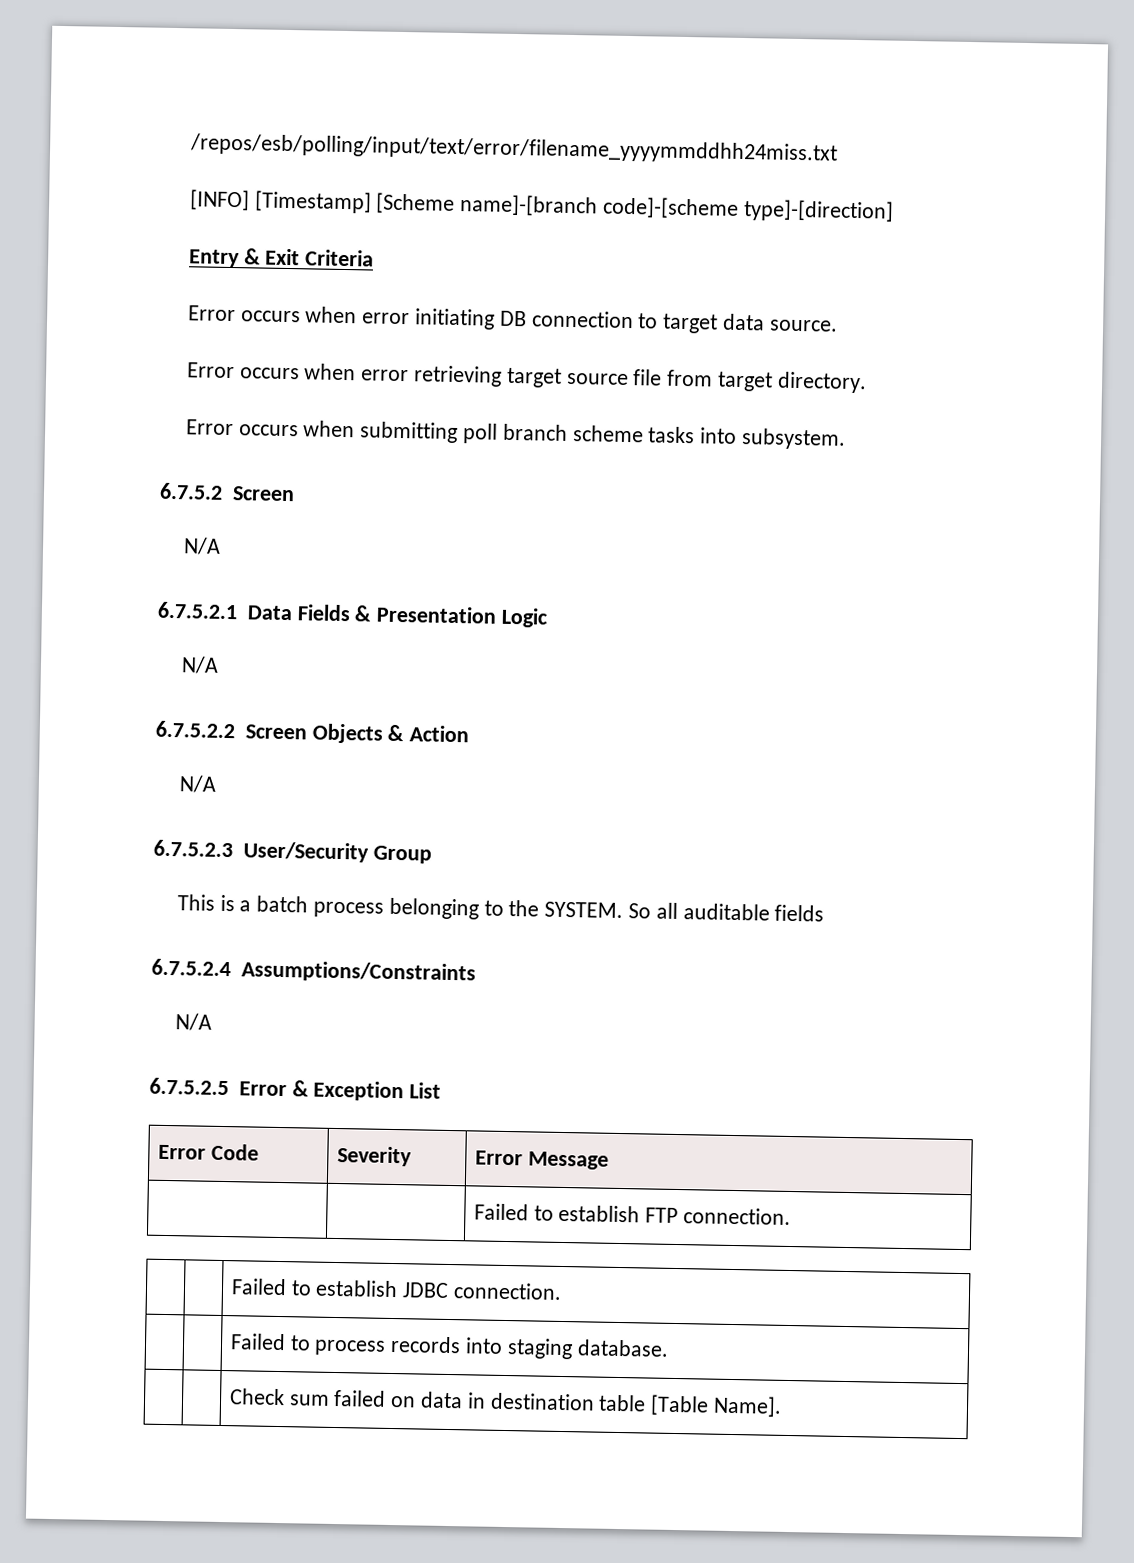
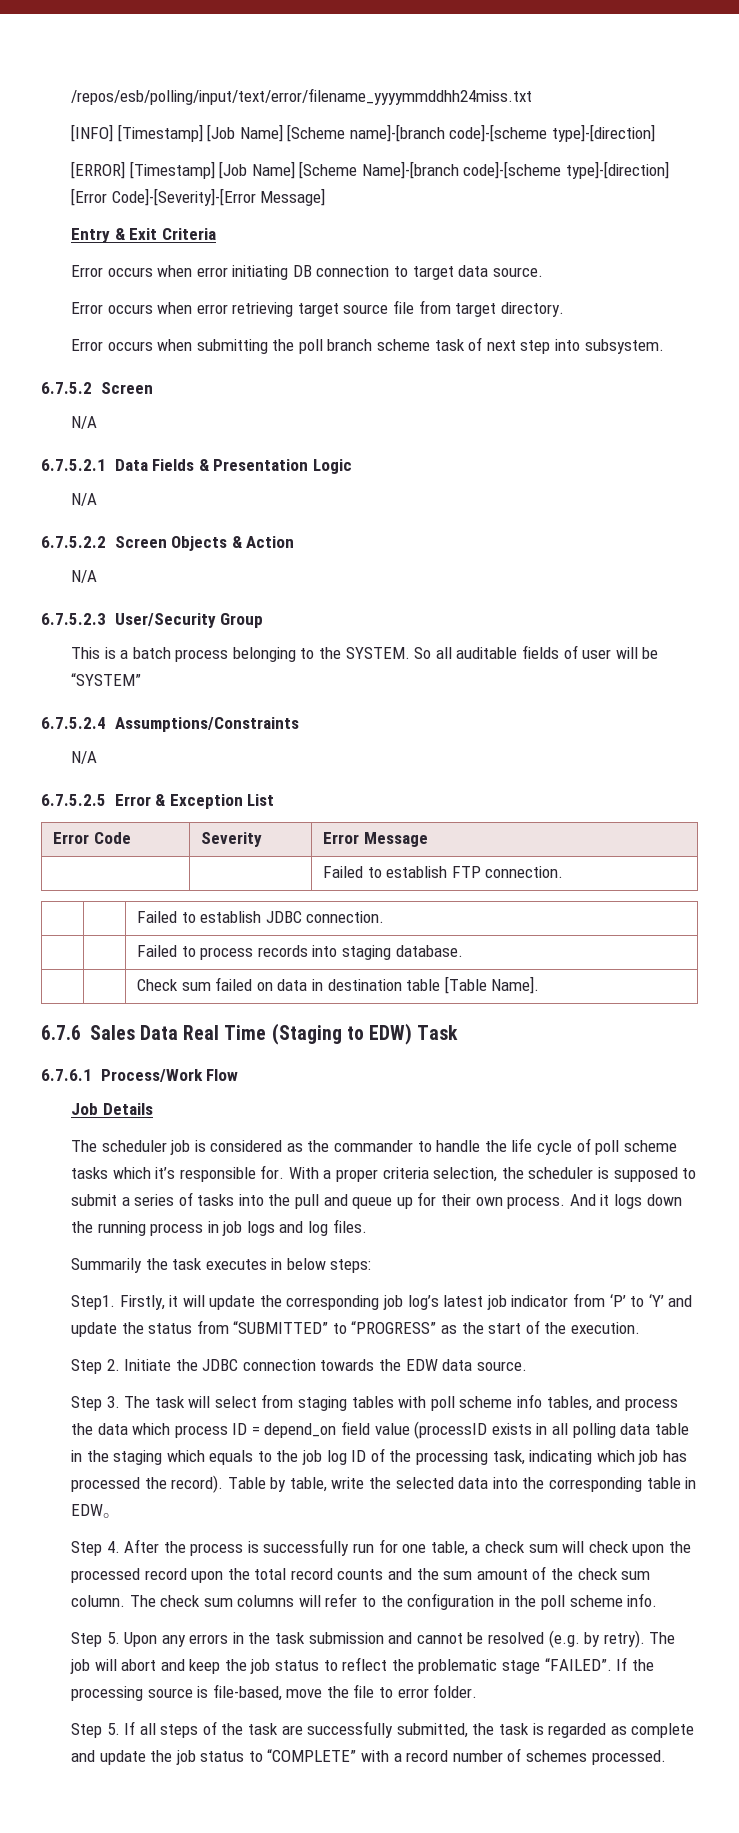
- [INFO] [Timestamp] [Scheme name]-[branch code]-[scheme type]-[direction]
+ [INFO] [Timestamp] [Job Name] [Scheme name]-[branch code]-[scheme type]-[direction]
+ [ERROR] [Timestamp] [Job Name] [Scheme Name]-[branch code]-[scheme type]-[direction] [Error Code]-[Severity]-[Error Message]
- Error occurs when submitting poll branch scheme tasks into subsystem.
+ Error occurs when submitting the poll branch scheme task of next step into subsystem.
- So all auditable fields
+ So all auditable fields of user will be “SYSTEM”
+ 6.7.6 Sales Data Real Time (Staging to EDW) Task
+ 6.7.6.1 Process/Work Flow
+ Job Details
+ The scheduler job is considered as the commander to handle the life cycle of poll scheme tasks which it’s responsible for. With a proper criteria selection, the scheduler is supposed to submit a series of tasks into the pull and queue up for their own process. And it logs down the running process in job logs and log files.
+ Summarily the task executes in below steps:
+ Step1. Firstly, it will update the corresponding job log’s latest job indicator from ‘P’ to ‘Y’ and update the status from “SUBMITTED” to “PROGRESS” as the start of the execution.
+ Step 2. Initiate the JDBC connection towards the EDW data source.
+ Step 3. The task will select from staging tables with poll scheme info tables, and process the data which process ID = depend_on field value (processID exists in all polling data table in the staging which equals to the job log ID of the processing task, indicating which job has processed the record). Table by table, write the selected data into the corresponding table in EDW。
+ Step 4. After the process is successfully run for one table, a check sum will check upon the processed record upon the total record counts and the sum amount of the check sum column. The check sum columns will refer to the configuration in the poll scheme info.
+ Step 5. Upon any errors in the task submission and cannot be resolved (e.g. by retry). The job will abort and keep the job status to reflect the problematic stage “FAILED”. If the processing source is file-based, move the file to error folder.
+ Step 5. If all steps of the task are successfully submitted, the task is regarded as complete and update the job status to “COMPLETE” with a record number of schemes processed.

